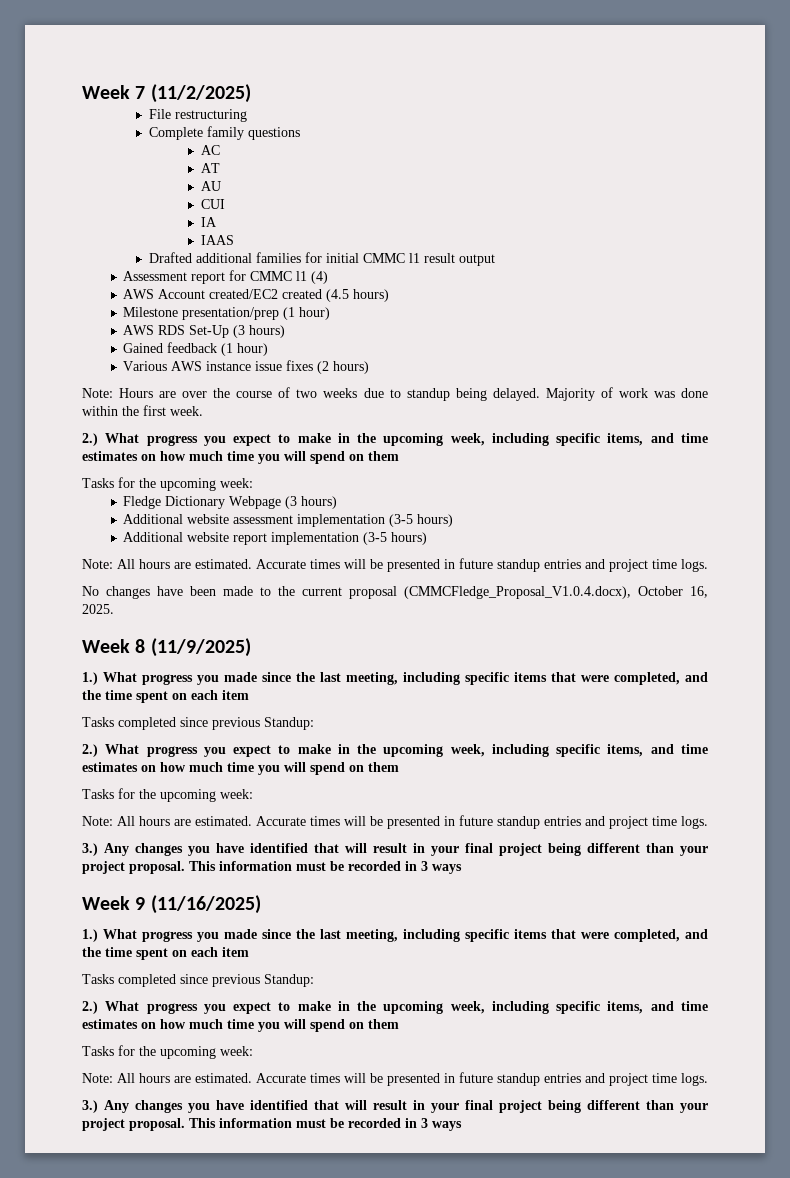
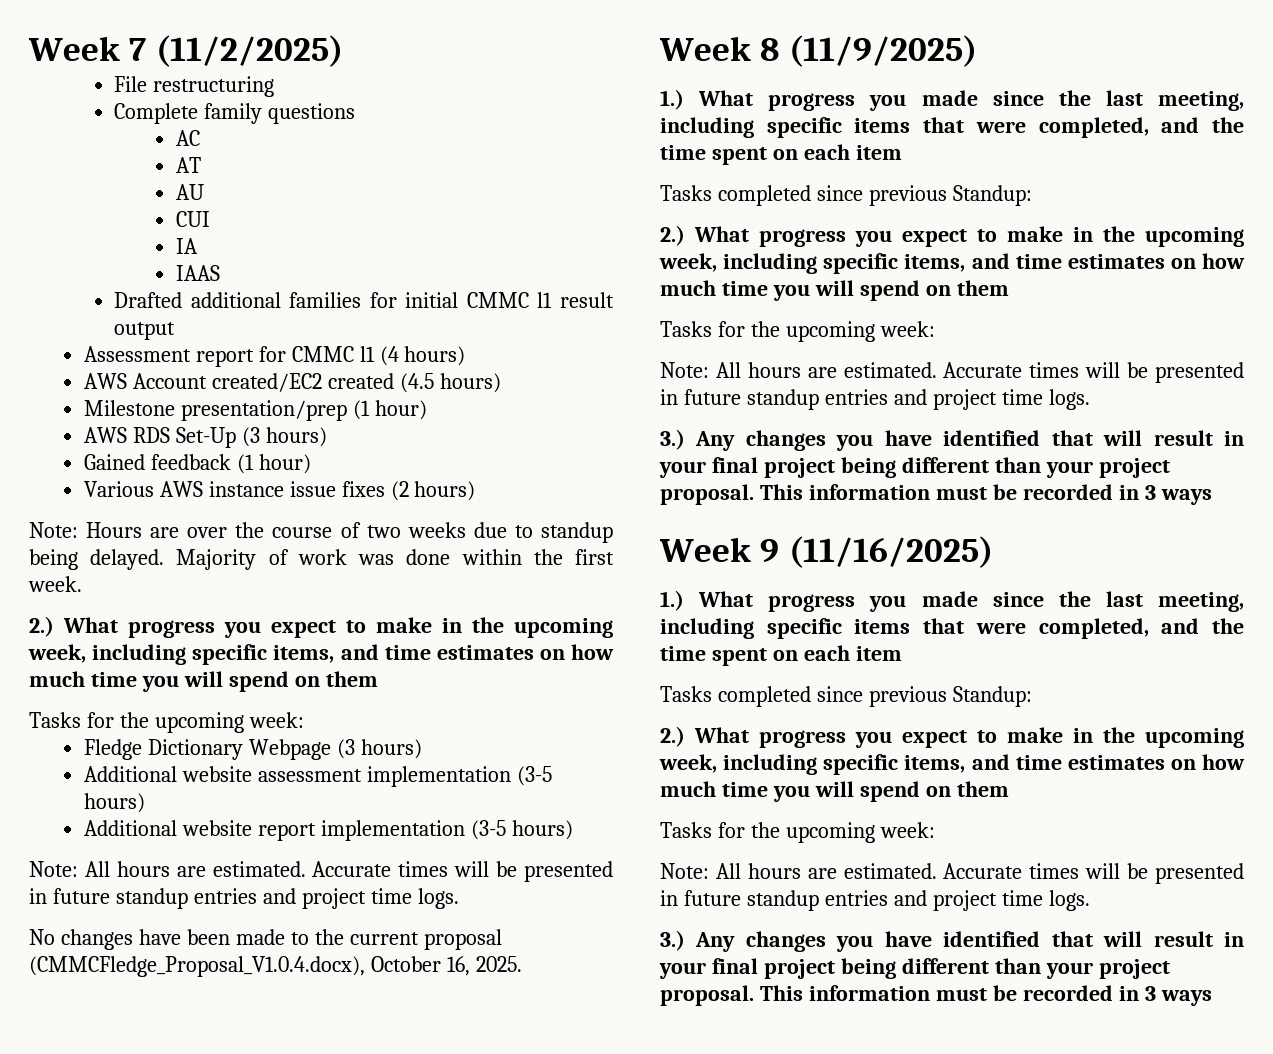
- Assessment report for CMMC l1 (4)
+ Assessment report for CMMC l1 (4 hours)

